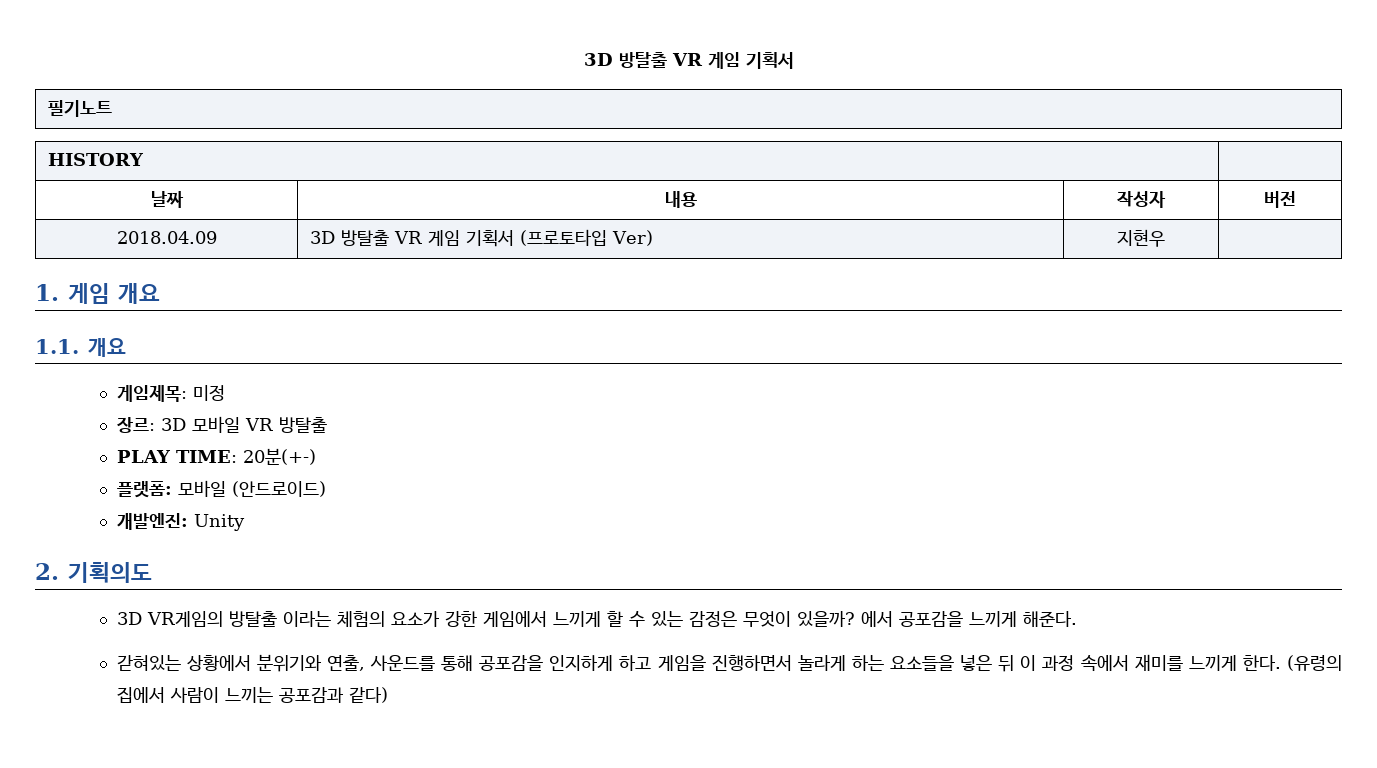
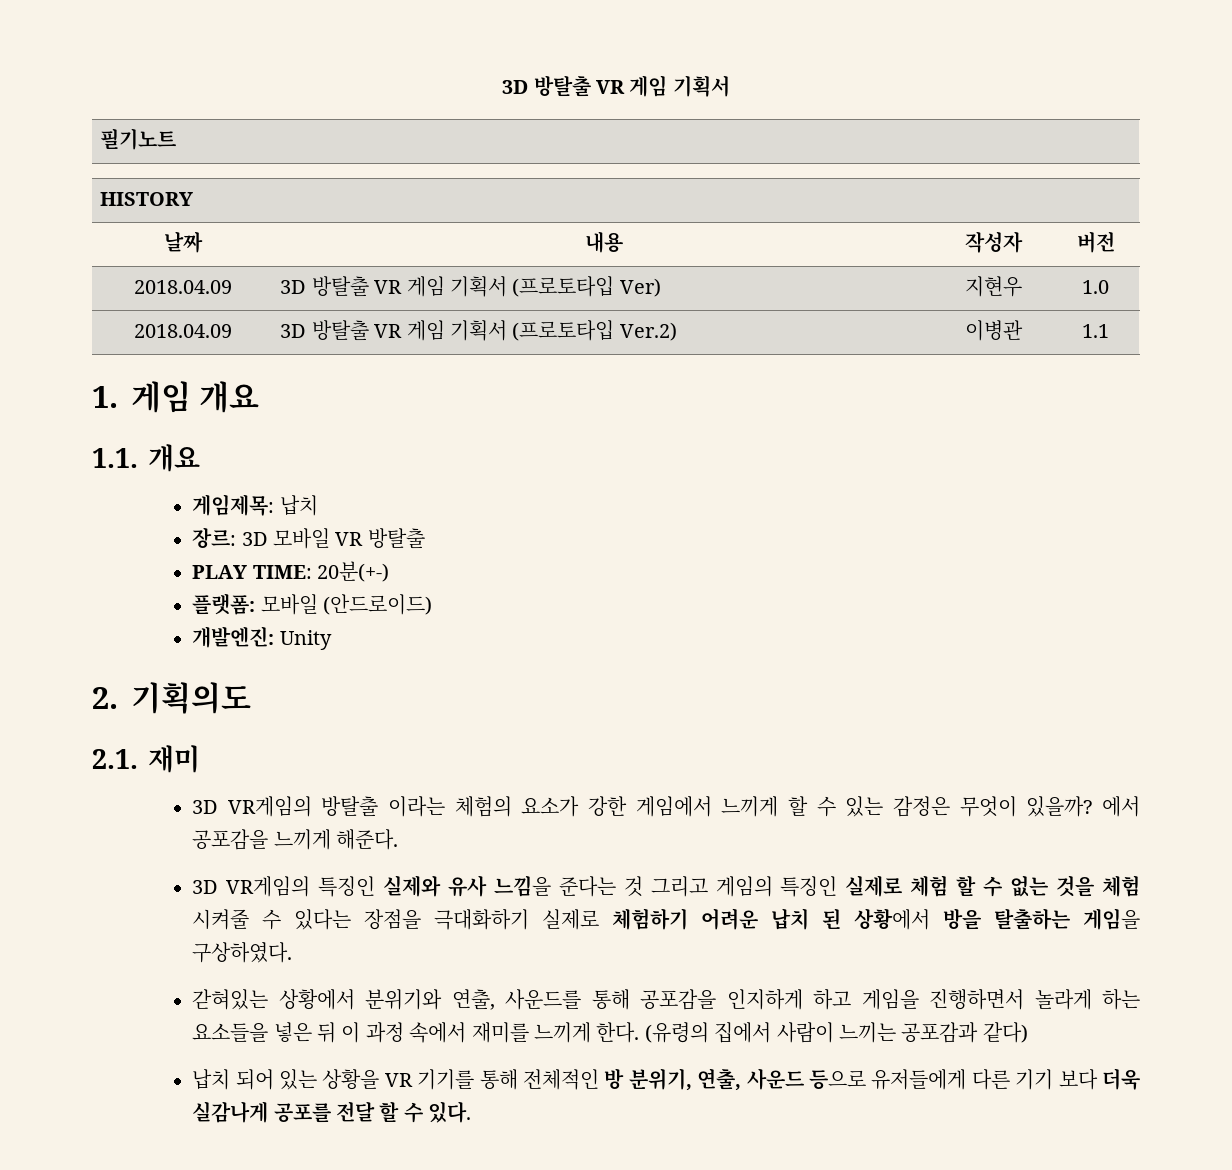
- 2018.04.09 | 3D 방탈출 VR 게임 기획서 (프로토타입 Ver) | 지현우 |
+ 2018.04.09 | 3D 방탈출 VR 게임 기획서 (프로토타입 Ver) | 지현우 | 1.0
+ 2018.04.09 | 3D 방탈출 VR 게임 기획서 (프로토타입 Ver.2) | 이병관 | 1.1
- 게임제목: 미정
+ 게임제목: 납치
+ 2.1. 재미
+ 3D VR게임의 특징인 실제와 유사 느낌을 준다는 것 그리고 게임의 특징인 실제로 체험 할 수 없는 것을 체험 시켜줄 수 있다는 장점을 극대화하기 실제로 체험하기 어려운 납치 된 상황에서 방을 탈출하는 게임을 구상하였다.
+ 납치 되어 있는 상황을 VR 기기를 통해 전체적인 방 분위기, 연출, 사운드 등으로 유저들에게 다른 기기 보다 더욱 실감나게 공포를 전달 할 수 있다.

